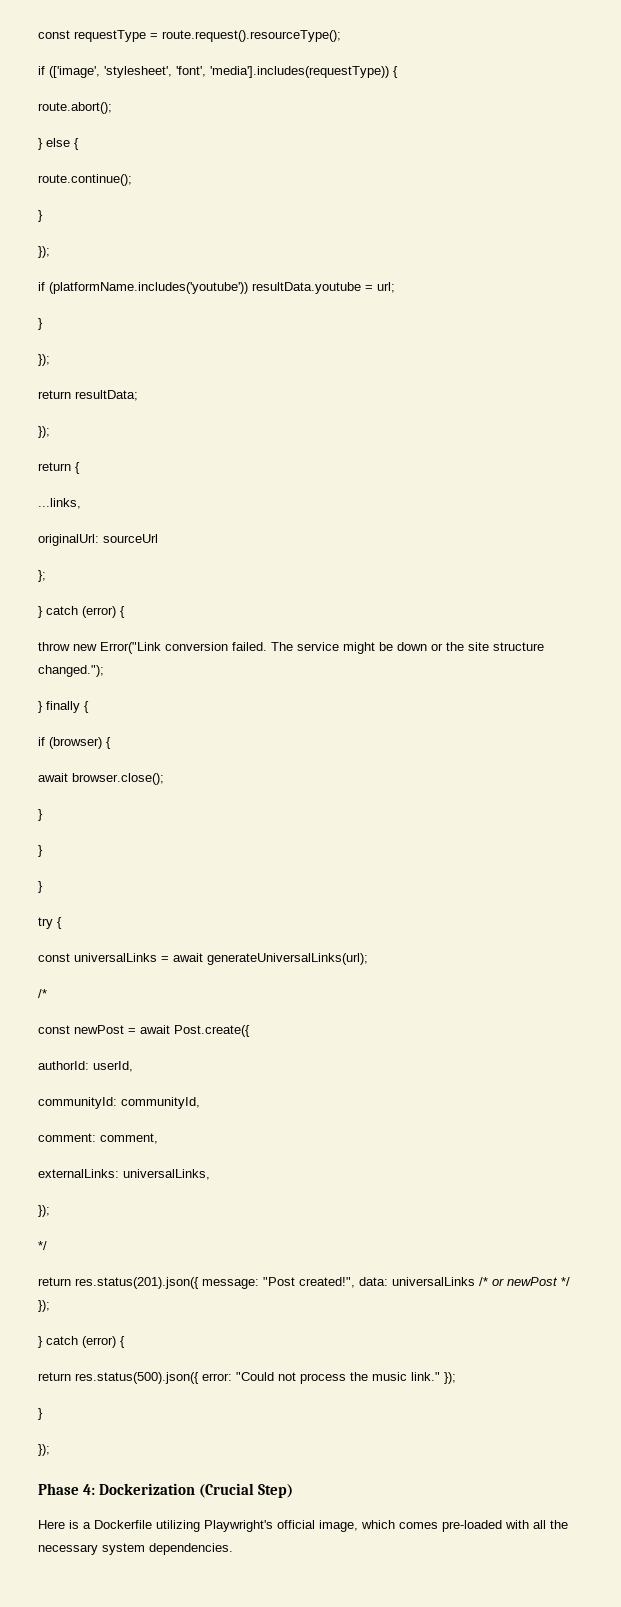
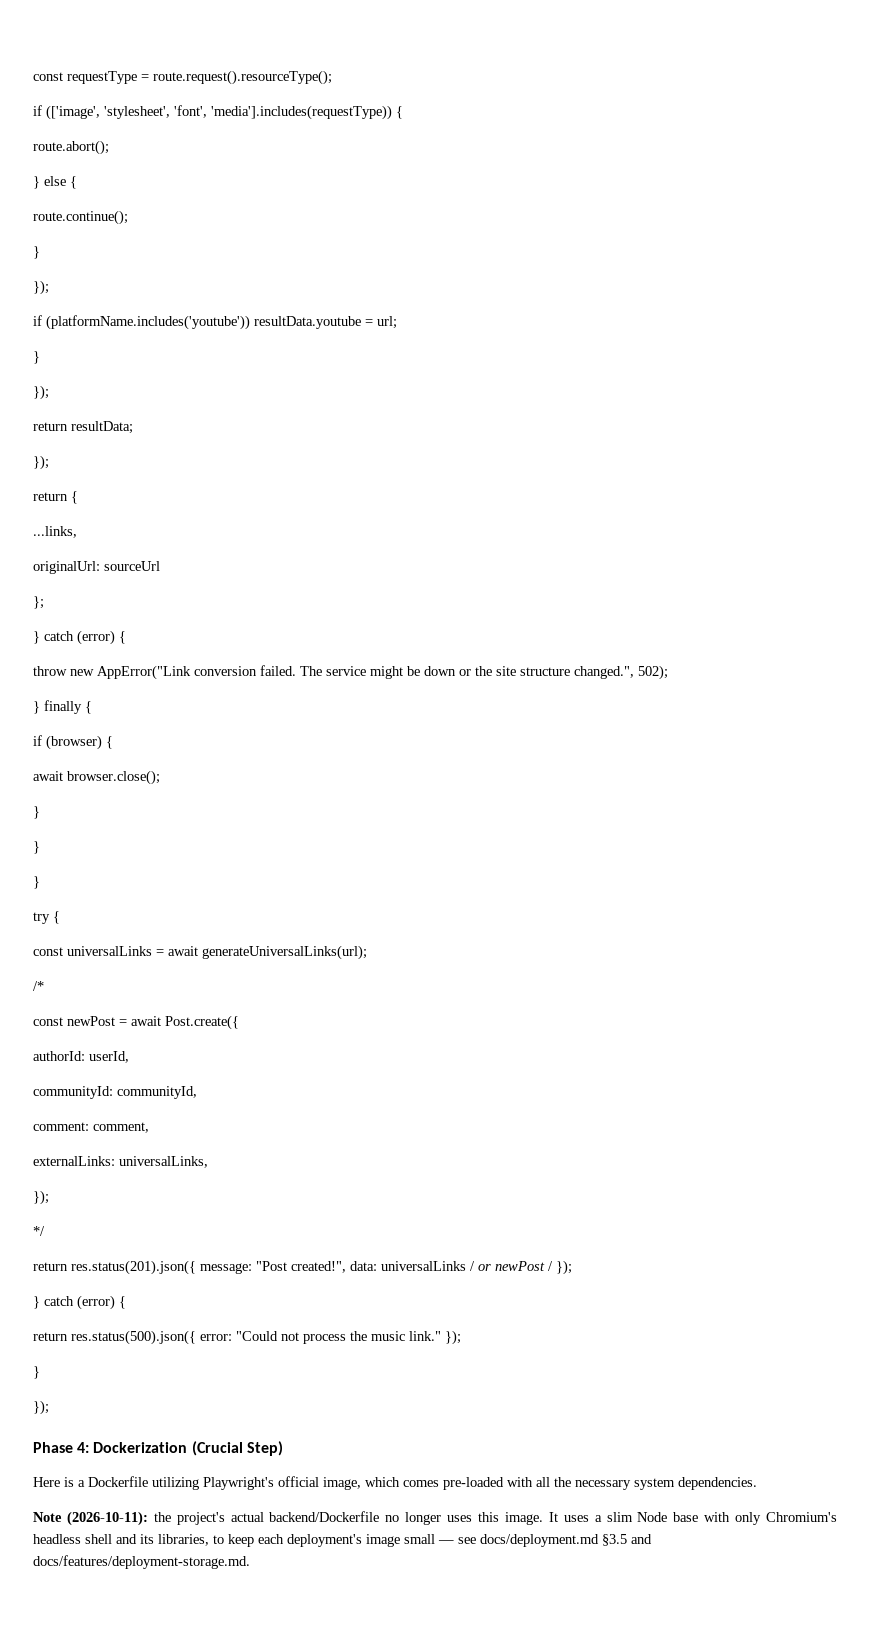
- throw new Error("Link conversion failed.
+ throw new AppError("Link conversion failed.
- The service might be down or the site structure changed.");
+ The service might be down or the site structure changed.", 502);
- return res.status(201).json({ message: "Post created!", data: universalLinks /* or newPost */ });
+ return res.status(201).json({ message: "Post created!", data: universalLinks / or newPost / });
+ Note (2026-10-11): the project's actual backend/Dockerfile no longer uses this image. It uses a slim Node base with only Chromium's headless shell and its libraries, to keep each deployment's image small — see docs/deployment.md §3.5 and docs/features/deployment-storage.md.

